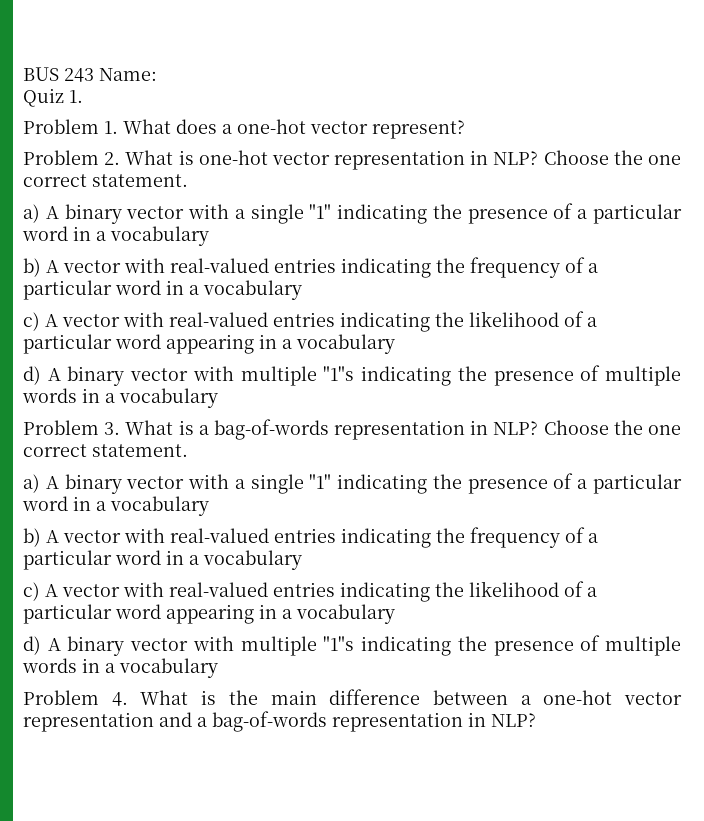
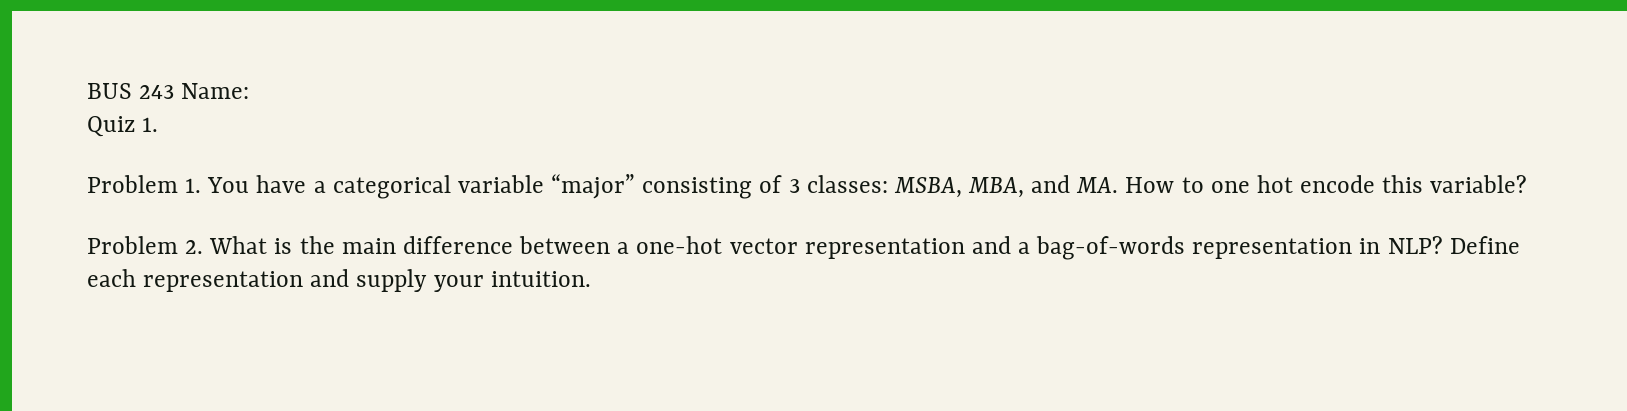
- Problem 1. What does a one-hot vector represent?
- Problem 2. What is one-hot vector representation in NLP? Choose the one correct statement.
- a) A binary vector with a single "1" indicating the presence of a particular word in a vocabulary
- b) A vector with real-valued entries indicating the frequency of a particular word in a vocabulary
- c) A vector with real-valued entries indicating the likelihood of a particular word appearing in a vocabulary
- d) A binary vector with multiple "1"s indicating the presence of multiple words in a vocabulary
- Problem 3. What is a bag-of-words representation in NLP? Choose the one correct statement.
- a) A binary vector with a single "1" indicating the presence of a particular word in a vocabulary
- b) A vector with real-valued entries indicating the frequency of a particular word in a vocabulary
- c) A vector with real-valued entries indicating the likelihood of a particular word appearing in a vocabulary
- d) A binary vector with multiple "1"s indicating the presence of multiple words in a vocabulary
- Problem 4. What is the main difference between a one-hot vector representation and a bag-of-words representation in NLP?
+ Problem 1. You have a categorical variable “major” consisting of 3 classes: MSBA, MBA, and MA. How to one hot encode this variable?
+ Problem 2. What is the main difference between a one-hot vector representation and a bag-of-words representation in NLP?
+ Define each representation and supply your intuition.

